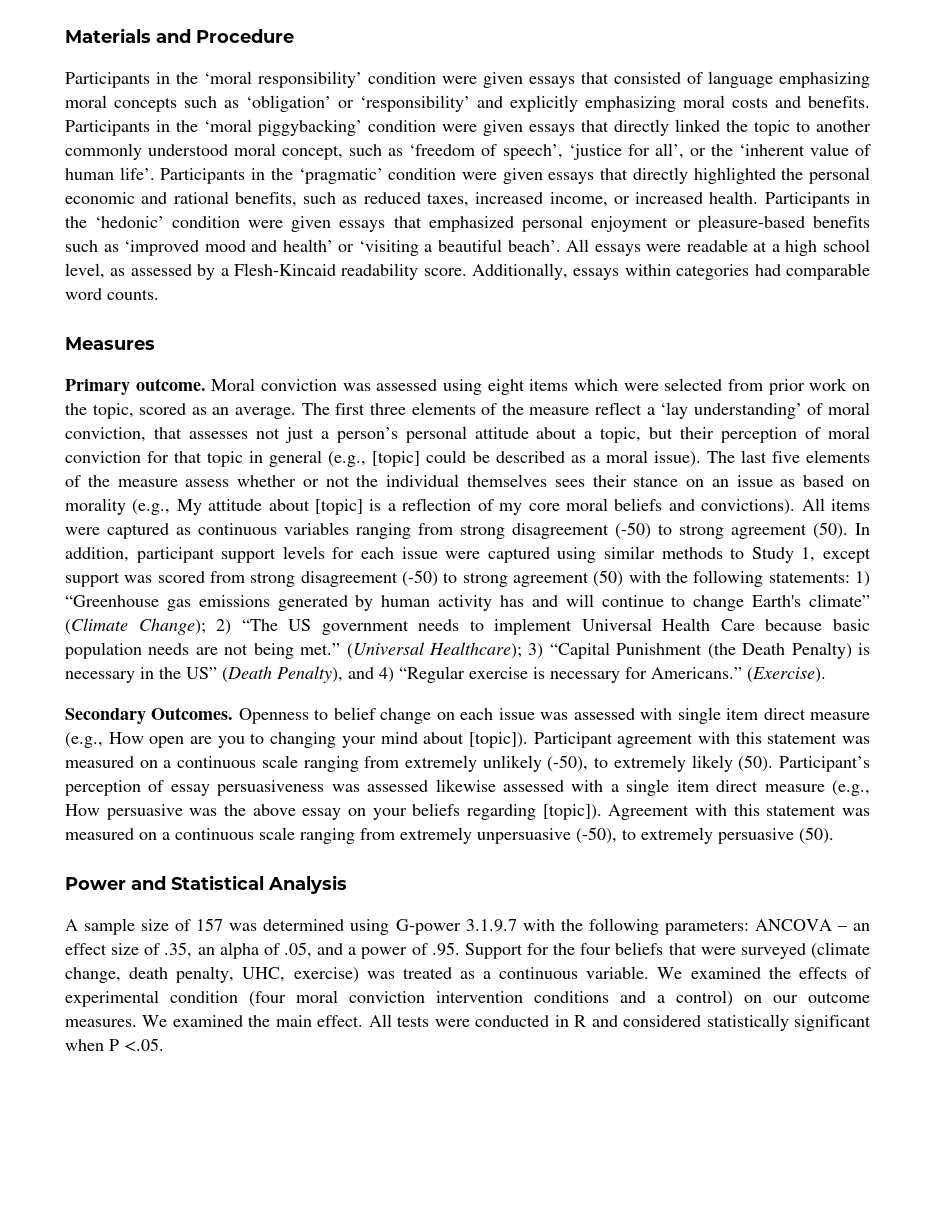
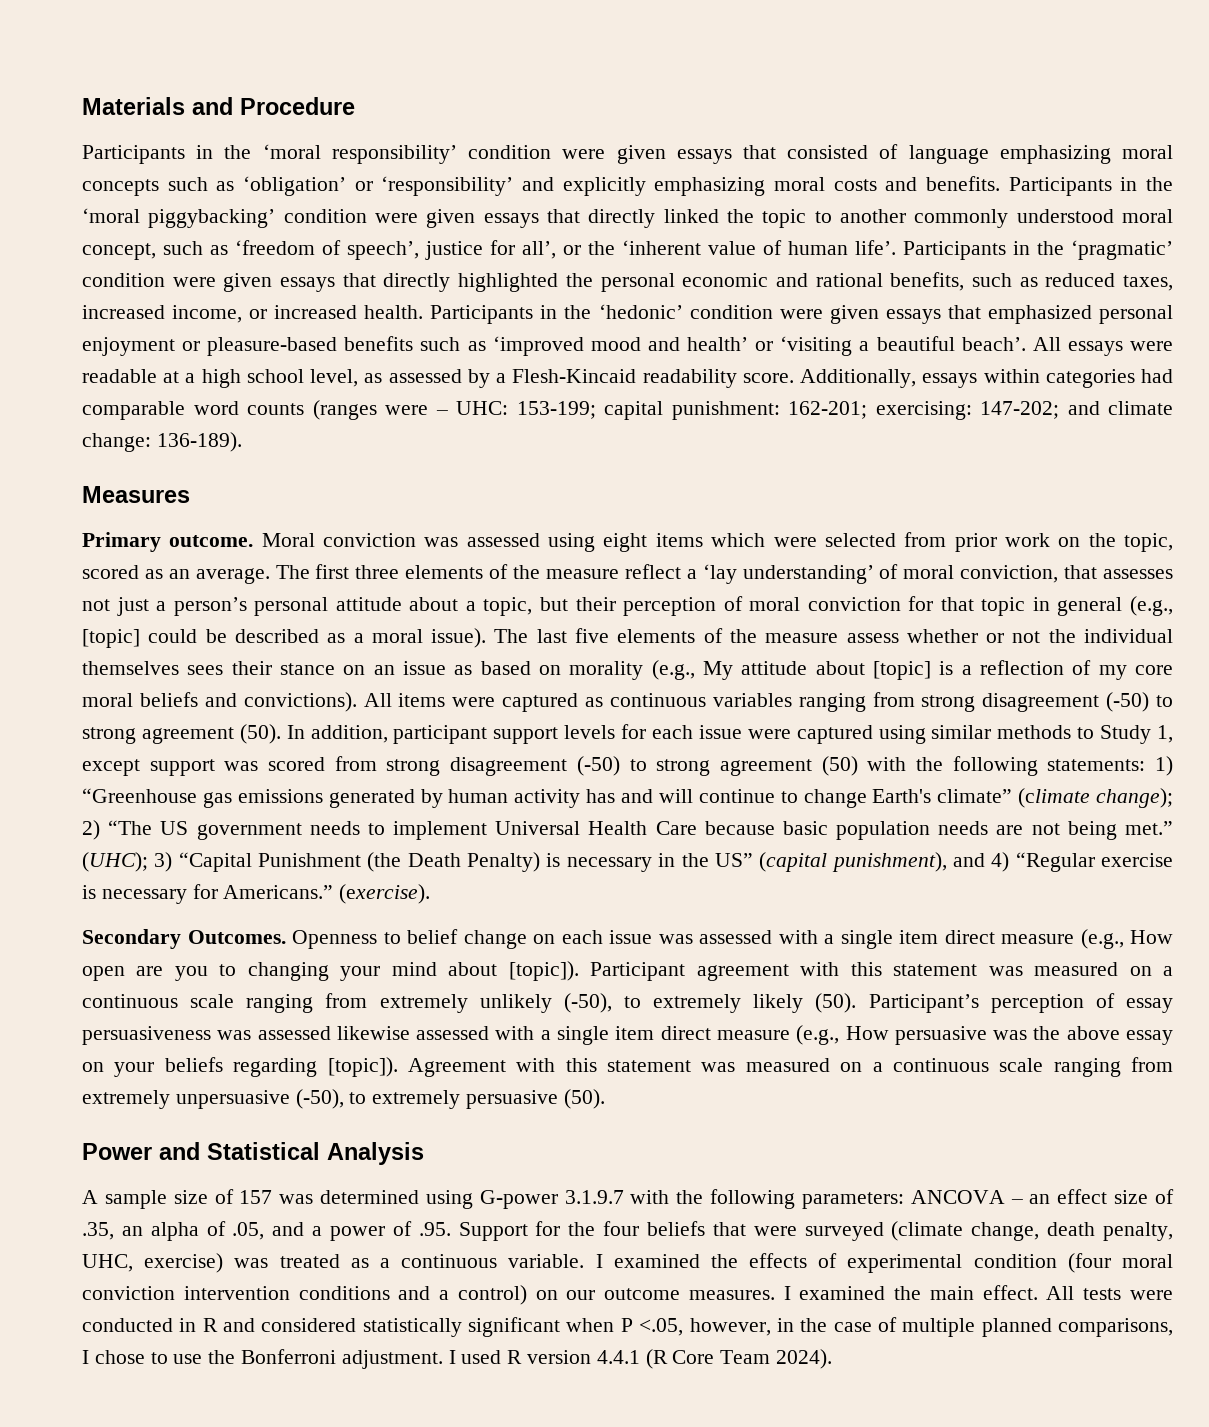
- Participants in the ‘moral piggybacking’ condition were given essays that directly linked the topic to another commonly understood moral concept, such as ‘freedom of speech’, ‘justice for all’, or the ‘inherent value of human life’.
+ Participants in the ‘moral piggybacking’ condition were given essays that directly linked the topic to another commonly understood moral concept, such as ‘freedom of speech’, justice for all’, or the ‘inherent value of human life’.
- Additionally, essays within categories had comparable word counts.
+ Additionally, essays within categories had comparable word counts (ranges were – UHC: 153-199; capital punishment: 162-201; exercising: 147-202; and climate change: 136-189).
- 1) “Greenhouse gas emissions generated by human activity has and will continue to change Earth's climate” (Climate Change);
+ 1) “Greenhouse gas emissions generated by human activity has and will continue to change Earth's climate” (climate change);
- (Universal Healthcare); 3) “Capital Punishment (the Death Penalty) is necessary in the US” (Death Penalty), and 4) “Regular exercise is necessary for Americans.”
+ (UHC); 3) “Capital Punishment (the Death Penalty) is necessary in the US” (capital punishment), and 4) “Regular exercise is necessary for Americans.”
- (Exercise).
+ (exercise).
- Openness to belief change on each issue was assessed with single item direct measure (e.g., How open are you to changing your mind about [topic]).
+ Openness to belief change on each issue was assessed with a single item direct measure (e.g., How open are you to changing your mind about [topic]).
- We examined the effects of experimental condition (four moral conviction intervention conditions and a control) on our outcome measures.
+ I examined the effects of experimental condition (four moral conviction intervention conditions and a control) on our outcome measures.
- We examined the main effect.
+ I examined the main effect.
- All tests were conducted in R and considered statistically significant when P <.05.
+ All tests were conducted in R and considered statistically significant when P <.05, however, in the case of multiple planned comparisons, I chose to use the Bonferroni adjustment. I used R version 4.4.1 (R Core Team 2024).

